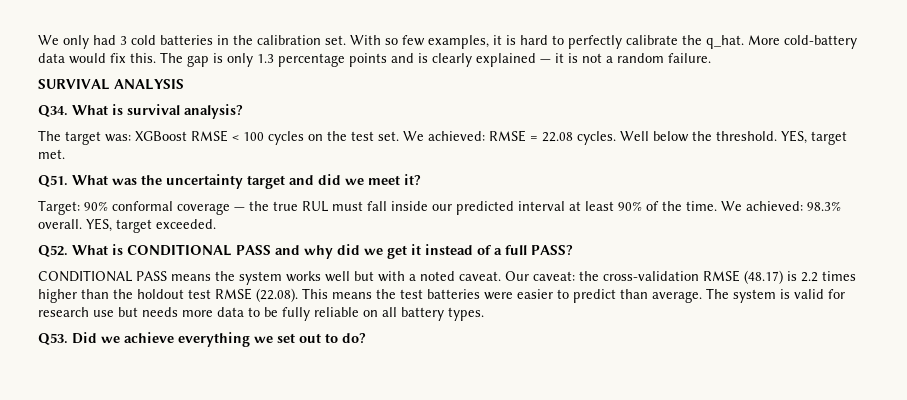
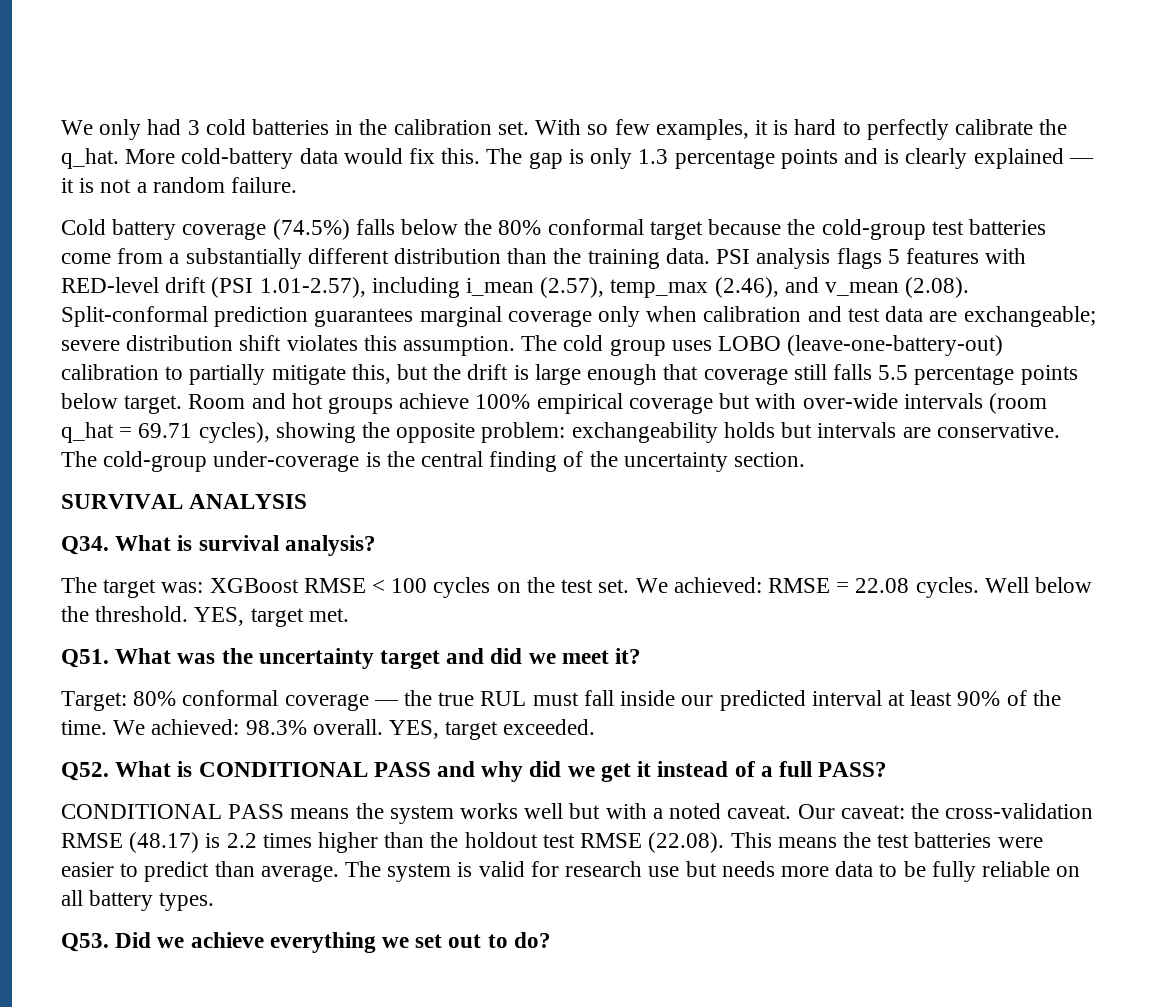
+ Cold battery coverage (74.5%) falls below the 80% conformal target because the cold-group test batteries come from a substantially different distribution than the training data. PSI analysis flags 5 features with RED-level drift (PSI 1.01-2.57), including i_mean (2.57), temp_max (2.46), and v_mean (2.08). Split-conformal prediction guarantees marginal coverage only when calibration and test data are exchangeable; severe distribution shift violates this assumption. The cold group uses LOBO (leave-one-battery-out) calibration to partially mitigate this, but the drift is large enough that coverage still falls 5.5 percentage points below target. Room and hot groups achieve 100% empirical coverage but with over-wide intervals (room q_hat = 69.71 cycles), showing the opposite problem: exchangeability holds but intervals are conservative. The cold-group under-coverage is the central finding of the uncertainty section.
- Target: 90% conformal coverage — the true RUL must fall inside our predicted interval at least 90% of the time.
+ Target: 80% conformal coverage — the true RUL must fall inside our predicted interval at least 90% of the time.

